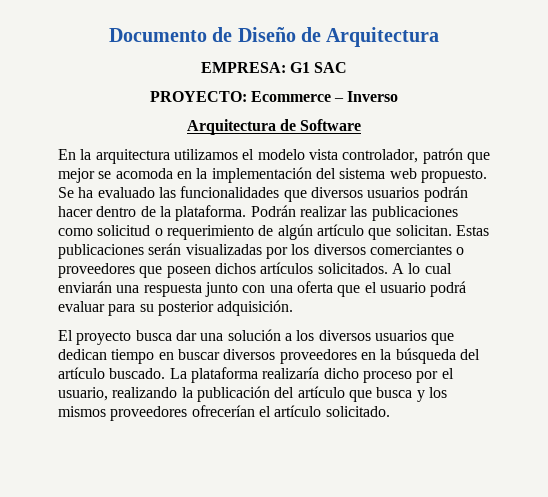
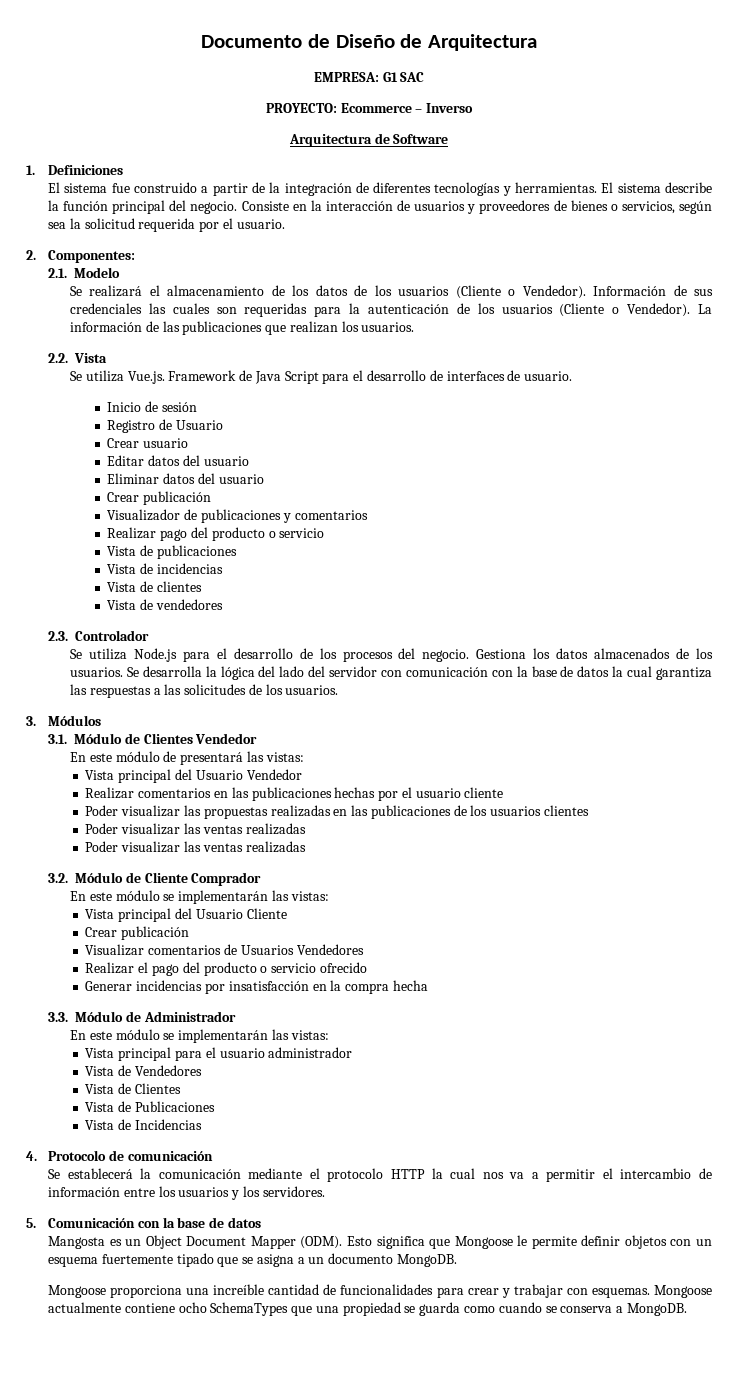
- En la arquitectura utilizamos el modelo vista controlador, patrón que mejor se acomoda en la implementación del sistema web propuesto. Se ha evaluado las funcionalidades que diversos usuarios podrán hacer dentro de la plataforma. Podrán realizar las publicaciones como solicitud o requerimiento de algún artículo que solicitan. Estas publicaciones serán visualizadas por los diversos comerciantes o proveedores que poseen dichos artículos solicitados. A lo cual enviarán una respuesta junto con una oferta que el usuario podrá evaluar para su posterior adquisición.
- El proyecto busca dar una solución a los diversos usuarios que dedican tiempo en buscar diversos proveedores en la búsqueda del artículo buscado. La plataforma realizaría dicho proceso por el usuario, realizando la publicación del artículo que busca y los mismos proveedores ofrecerían el artículo solicitado.
+ 1. Definiciones
+ El sistema fue construido a partir de la integración de diferentes tecnologías y herramientas. El sistema describe la función principal del negocio. Consiste en la interacción de usuarios y proveedores de bienes o servicios, según sea la solicitud requerida por el usuario.
+ 2. Componentes:
+ 2.1. Modelo
+ Se realizará el almacenamiento de los datos de los usuarios (Cliente o Vendedor). Información de sus credenciales las cuales son requeridas para la autenticación de los usuarios (Cliente o Vendedor). La información de las publicaciones que realizan los usuarios.
+ 2.2. Vista
+ Se utiliza Vue.js. Framework de Java Script para el desarrollo de interfaces de usuario.
+ Inicio de sesión
+ Registro de Usuario
+ Crear usuario
+ Editar datos del usuario
+ Eliminar datos del usuario
+ Crear publicación
+ Visualizador de publicaciones y comentarios
+ Realizar pago del producto o servicio
+ Vista de publicaciones
+ Vista de incidencias
+ Vista de clientes
+ Vista de vendedores
+ 2.3. Controlador
+ Se utiliza Node.js para el desarrollo de los procesos del negocio. Gestiona los datos almacenados de los usuarios. Se desarrolla la lógica del lado del servidor con comunicación con la base de datos la cual garantiza las respuestas a las solicitudes de los usuarios.
+ 3. Módulos
+ 3.1. Módulo de Clientes Vendedor
+ En este módulo de presentará las vistas:
+ Vista principal del Usuario Vendedor
+ Realizar comentarios en las publicaciones hechas por el usuario cliente
+ Poder visualizar las propuestas realizadas en las publicaciones de los usuarios clientes
+ Poder visualizar las ventas realizadas
+ Poder visualizar las ventas realizadas
+ 3.2. Módulo de Cliente Comprador
+ En este módulo se implementarán las vistas:
+ Vista principal del Usuario Cliente
+ Crear publicación
+ Visualizar comentarios de Usuarios Vendedores
+ Realizar el pago del producto o servicio ofrecido
+ Generar incidencias por insatisfacción en la compra hecha
+ 3.3. Módulo de Administrador
+ En este módulo se implementarán las vistas:
+ Vista principal para el usuario administrador
+ Vista de Vendedores
+ Vista de Clientes
+ Vista de Publicaciones
+ Vista de Incidencias
+ 4. Protocolo de comunicación
+ Se establecerá la comunicación mediante el protocolo HTTP la cual nos va a permitir el intercambio de información entre los usuarios y los servidores.
+ 5. Comunicación con la base de datos
+ Mangosta es un Object Document Mapper (ODM). Esto significa que Mongoose le permite definir objetos con un esquema fuertemente tipado que se asigna a un documento MongoDB.
+ Mongoose proporciona una increíble cantidad de funcionalidades para crear y trabajar con esquemas. Mongoose actualmente contiene ocho SchemaTypes que una propiedad se guarda como cuando se conserva a MongoDB.

